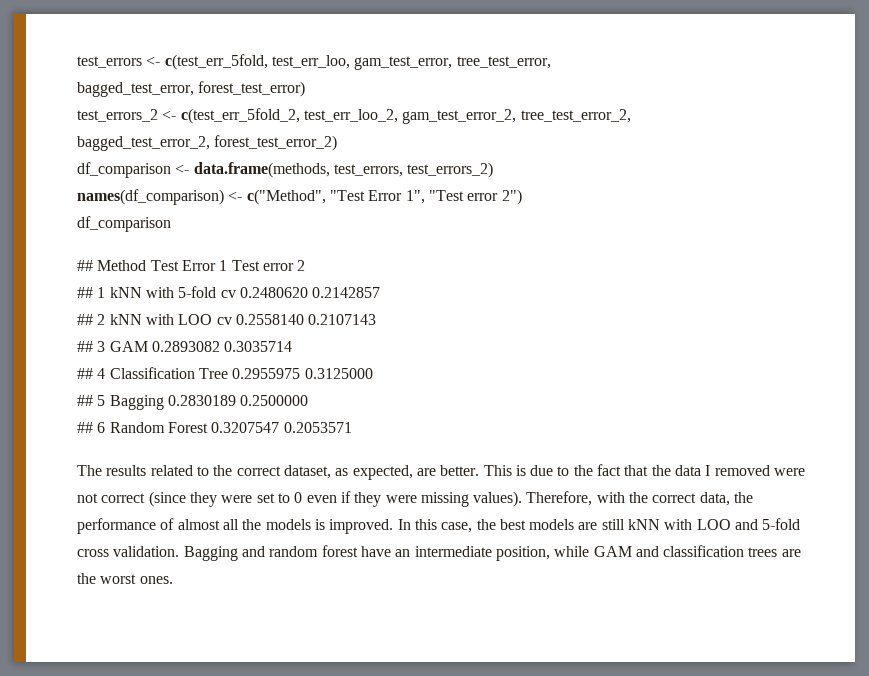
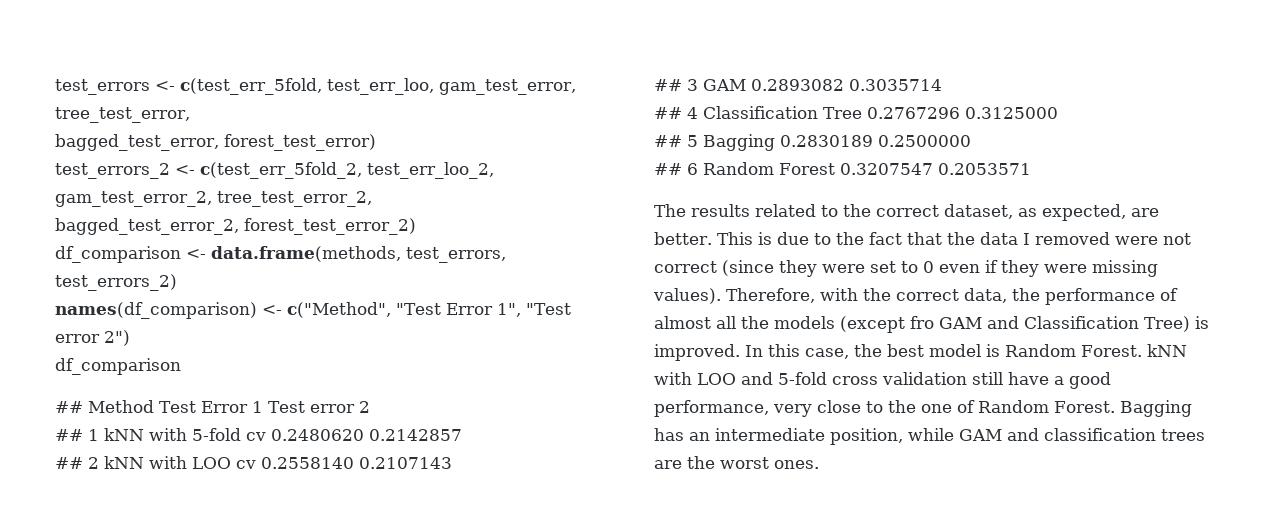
- ## 4 Classification Tree 0.2955975 0.3125000
+ ## 4 Classification Tree 0.2767296 0.3125000
- Therefore, with the correct data, the performance of almost all the models is improved.
+ Therefore, with the correct data, the performance of almost all the models (except fro GAM and Classification Tree) is improved.
- In this case, the best models are still kNN with LOO and 5-fold cross validation. Bagging and random forest have an intermediate position, while GAM and classification trees are the worst ones.
+ In this case, the best model is Random Forest. kNN with LOO and 5-fold cross validation still have a good performance, very close to the one of Random Forest. Bagging has an intermediate position, while GAM and classification trees are the worst ones.

